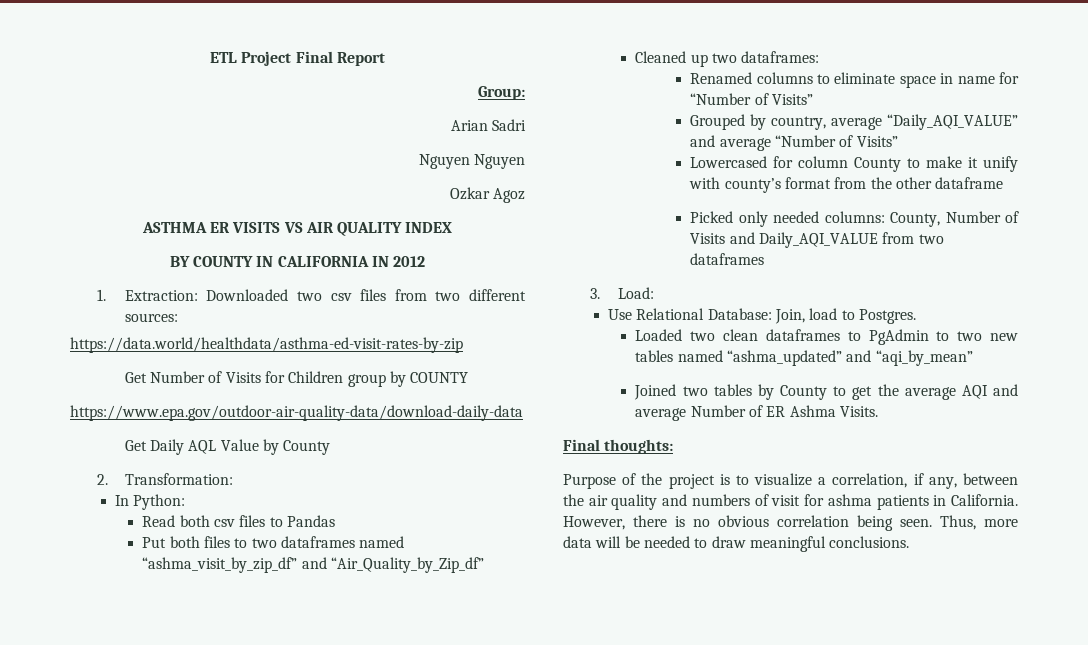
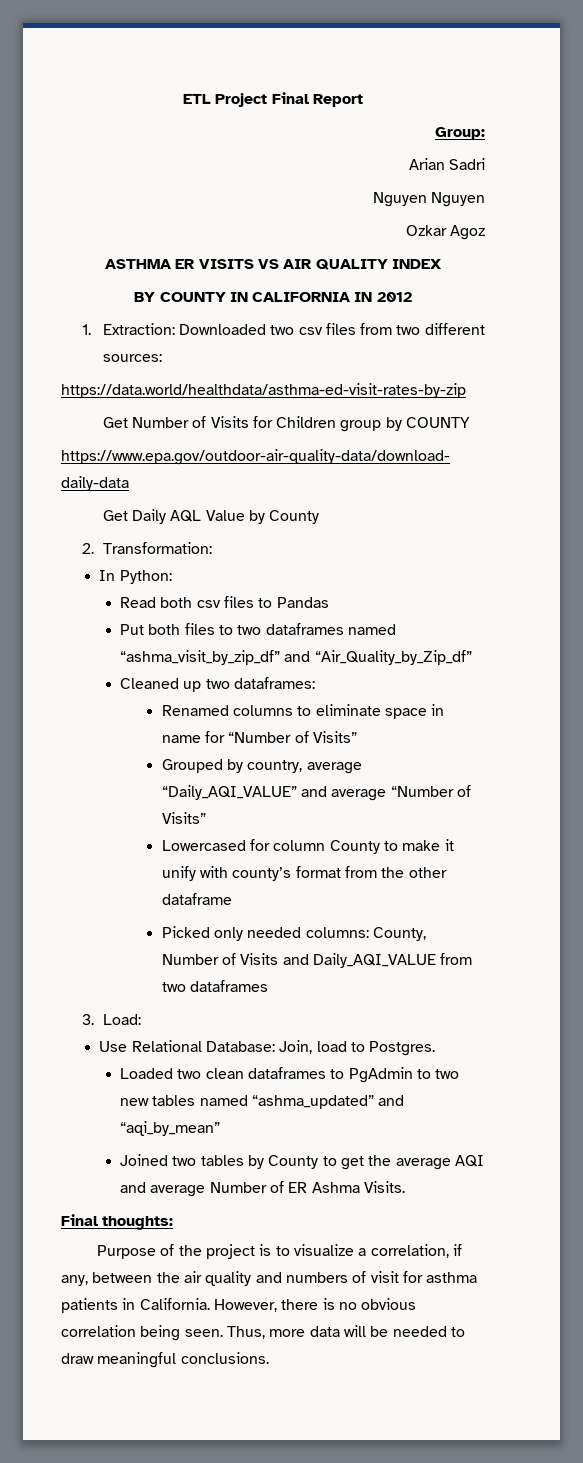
- Purpose of the project is to visualize a correlation, if any, between the air quality and numbers of visit for ashma patients in California.
+ Purpose of the project is to visualize a correlation, if any, between the air quality and numbers of visit for asthma patients in California.

